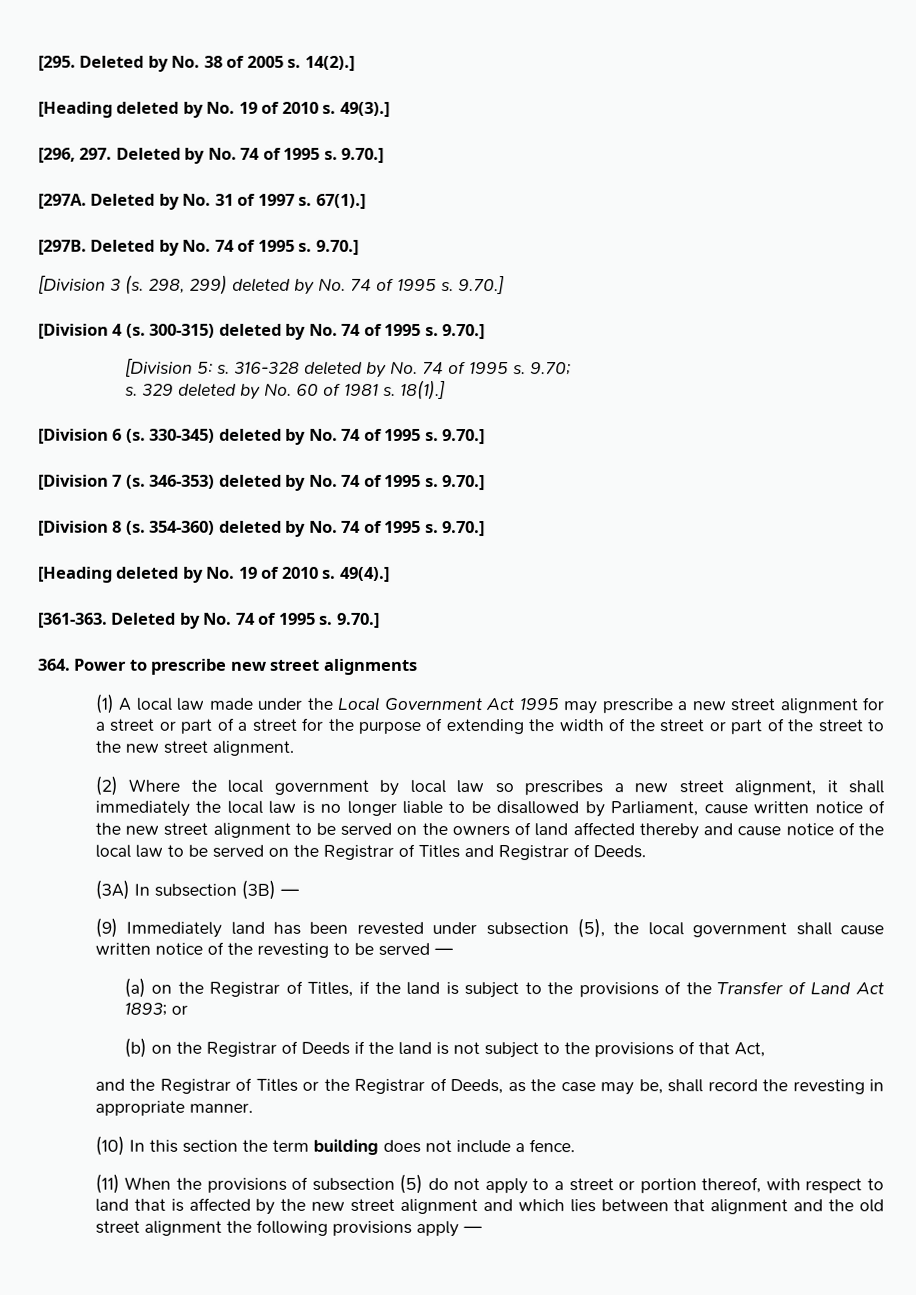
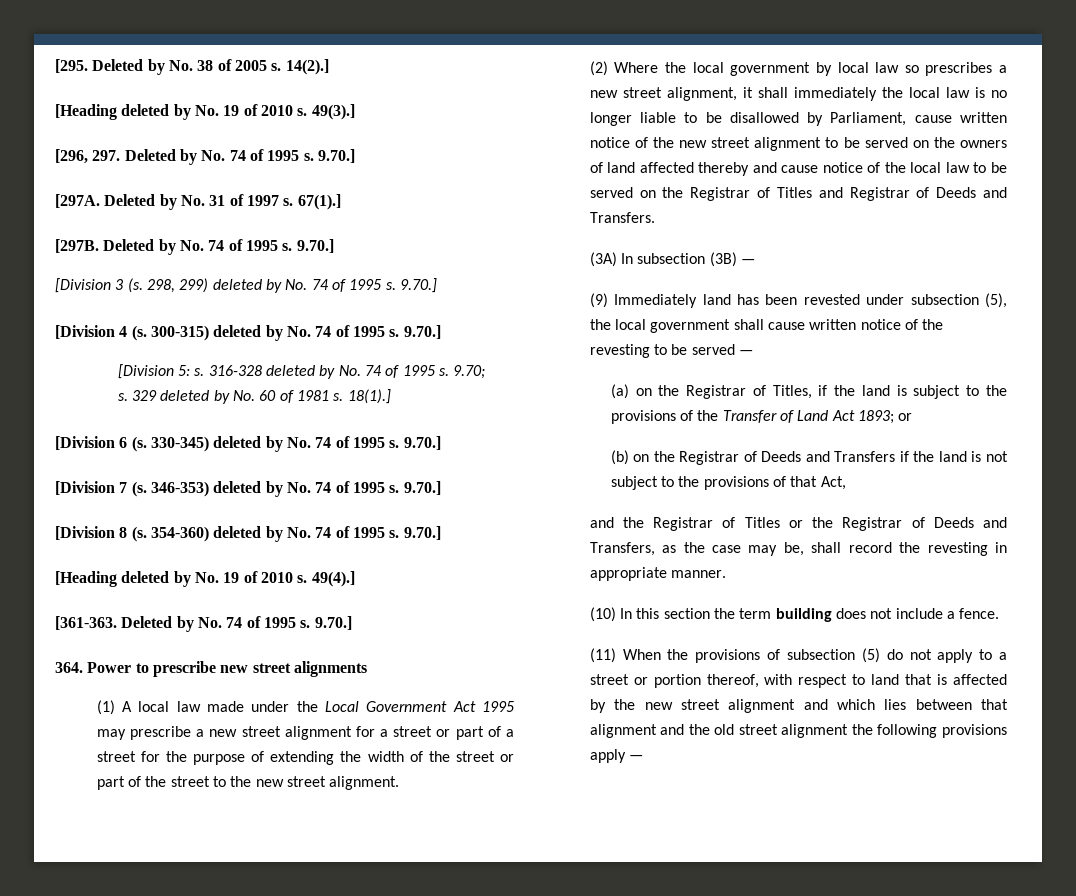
- (2) Where the local government by local law so prescribes a new street alignment, it shall immediately the local law is no longer liable to be disallowed by Parliament, cause written notice of the new street alignment to be served on the owners of land affected thereby and cause notice of the local law to be served on the Registrar of Titles and Registrar of Deeds.
+ (2) Where the local government by local law so prescribes a new street alignment, it shall immediately the local law is no longer liable to be disallowed by Parliament, cause written notice of the new street alignment to be served on the owners of land affected thereby and cause notice of the local law to be served on the Registrar of Titles and Registrar of Deeds and Transfers.
- (b) on the Registrar of Deeds if the land is not subject to the provisions of that Act,
+ (b) on the Registrar of Deeds and Transfers if the land is not subject to the provisions of that Act,
- and the Registrar of Titles or the Registrar of Deeds, as the case may be, shall record the revesting in appropriate manner.
+ and the Registrar of Titles or the Registrar of Deeds and Transfers, as the case may be, shall record the revesting in appropriate manner.

